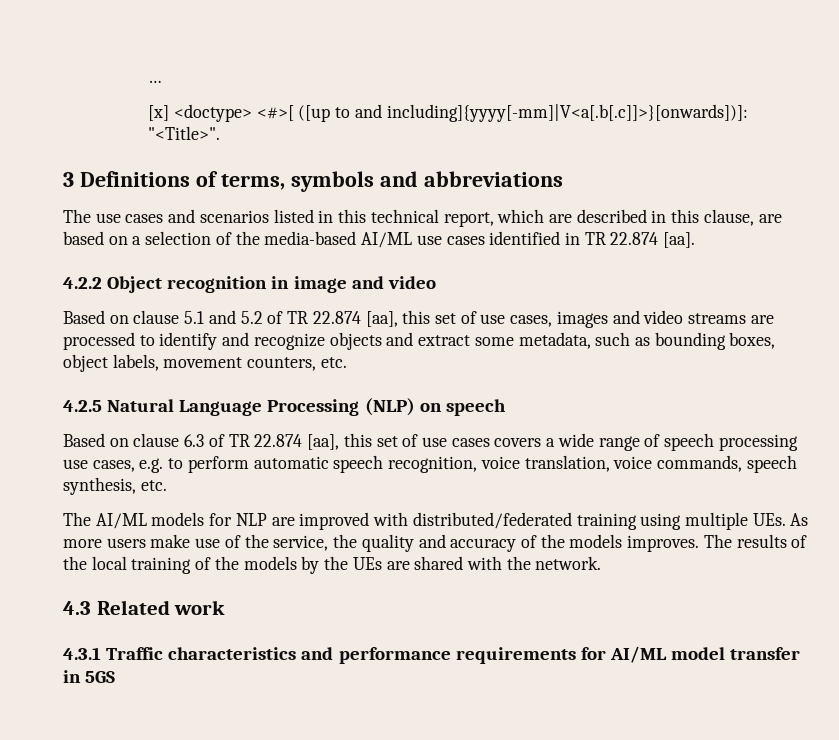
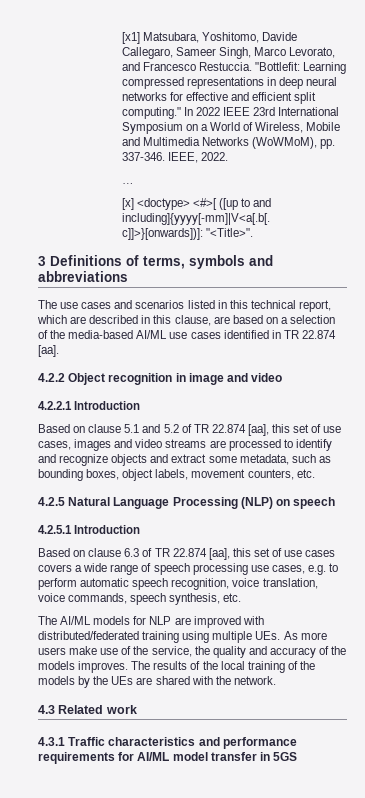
+ [x1] Matsubara, Yoshitomo, Davide Callegaro, Sameer Singh, Marco Levorato, and Francesco Restuccia. "Bottlefit: Learning compressed representations in deep neural networks for effective and efficient split computing." In 2022 IEEE 23rd International Symposium on a World of Wireless, Mobile and Multimedia Networks (WoWMoM), pp. 337-346. IEEE, 2022.
+ 4.2.2.1 Introduction
+ 4.2.5.1 Introduction

